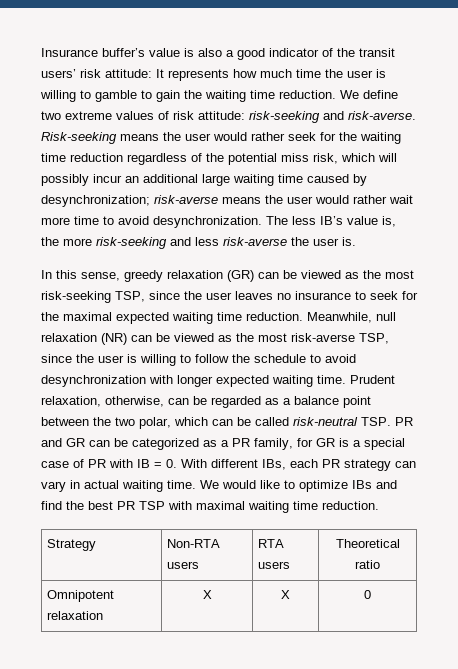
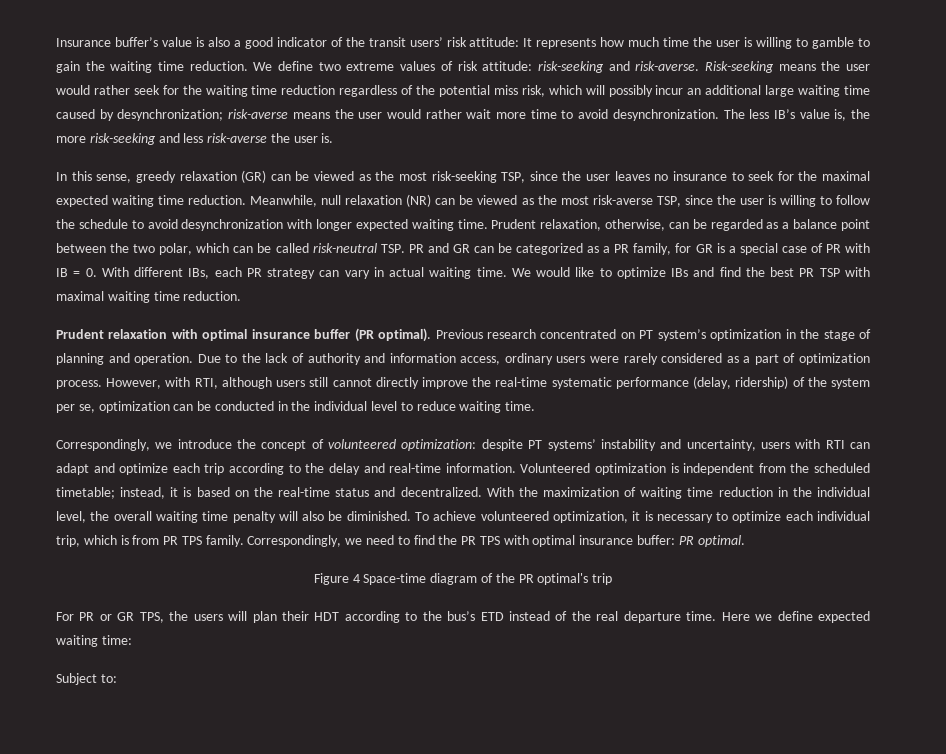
- Strategy | Non-RTA users | RTA users | Theoretical ratio
- Omnipotent relaxation | X | X | 0
+ Prudent relaxation with optimal insurance buffer (PR optimal). Previous research concentrated on PT system’s optimization in the stage of planning and operation. Due to the lack of authority and information access, ordinary users were rarely considered as a part of optimization process. However, with RTI, although users still cannot directly improve the real-time systematic performance (delay, ridership) of the system per se, optimization can be conducted in the individual level to reduce waiting time.
+ Correspondingly, we introduce the concept of volunteered optimization: despite PT systems’ instability and uncertainty, users with RTI can adapt and optimize each trip according to the delay and real-time information. Volunteered optimization is independent from the scheduled timetable; instead, it is based on the real-time status and decentralized. With the maximization of waiting time reduction in the individual level, the overall waiting time penalty will also be diminished. To achieve volunteered optimization, it is necessary to optimize each individual trip, which is from PR TPS family. Correspondingly, we need to find the PR TPS with optimal insurance buffer: PR optimal.
+ Figure 4 Space-time diagram of the PR optimal's trip
+ For PR or GR TPS, the users will plan their HDT according to the bus’s ETD instead of the real departure time. Here we define expected waiting time:
+ Subject to:

